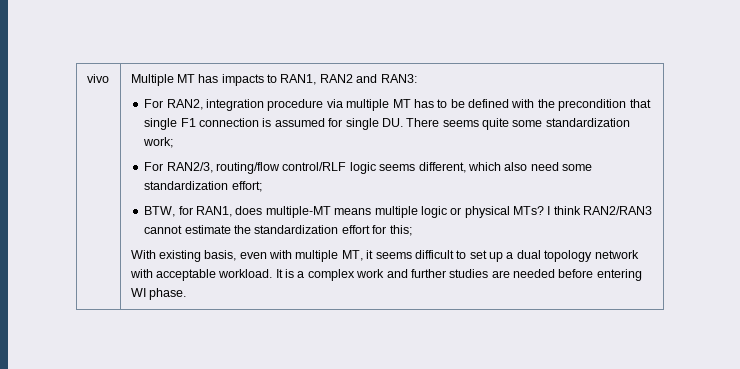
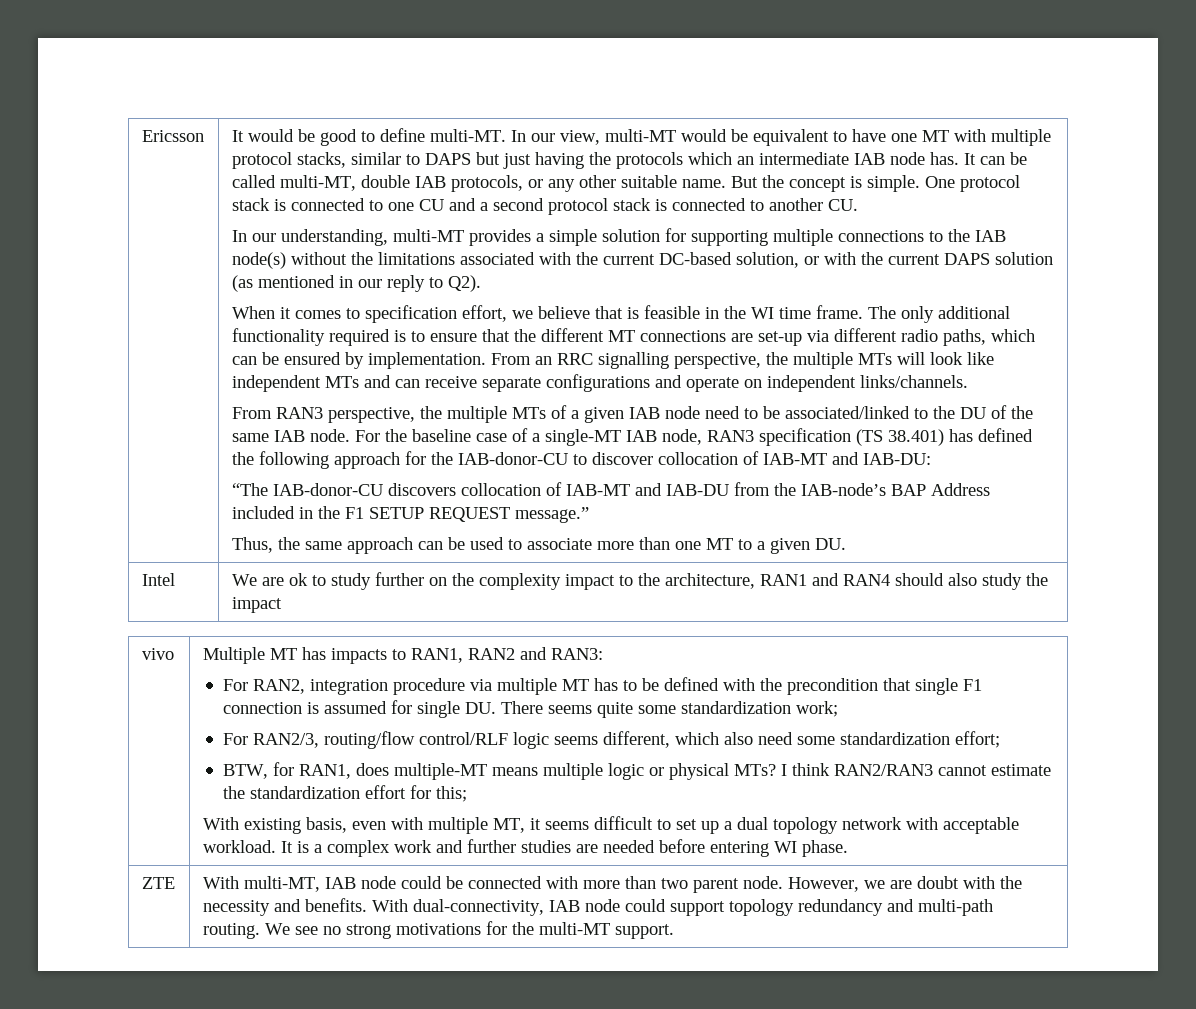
+ Ericsson | It would be good to define multi-MT. In our view, multi-MT would be equivalent to have one MT with multiple protocol stacks, similar to DAPS but just having the protocols which an intermediate IAB node has. It can be called multi-MT, double IAB protocols, or any other suitable name. But the concept is simple. One protocol stack is connected to one CU and a second protocol stack is connected to another CU.
+ In our understanding, multi-MT provides a simple solution for supporting multiple connections to the IAB node(s) without the limitations associated with the current DC-based solution, or with the current DAPS solution (as mentioned in our reply to Q2).
+ When it comes to specification effort, we believe that is feasible in the WI time frame. The only additional functionality required is to ensure that the different MT connections are set-up via different radio paths, which can be ensured by implementation. From an RRC signalling perspective, the multiple MTs will look like independent MTs and can receive separate configurations and operate on independent links/channels.
+ From RAN3 perspective, the multiple MTs of a given IAB node need to be associated/linked to the DU of the same IAB node. For the baseline case of a single-MT IAB node, RAN3 specification (TS 38.401) has defined the following approach for the IAB-donor-CU to discover collocation of IAB-MT and IAB-DU:
+ “The IAB-donor-CU discovers collocation of IAB-MT and IAB-DU from the IAB-node’s BAP Address included in the F1 SETUP REQUEST message.”
+ Thus, the same approach can be used to associate more than one MT to a given DU.
+ Intel | We are ok to study further on the complexity impact to the architecture, RAN1 and RAN4 should also study the impact
+ ZTE | With multi-MT, IAB node could be connected with more than two parent node. However, we are doubt with the necessity and benefits. With dual-connectivity, IAB node could support topology redundancy and multi-path routing. We see no strong motivations for the multi-MT support.

